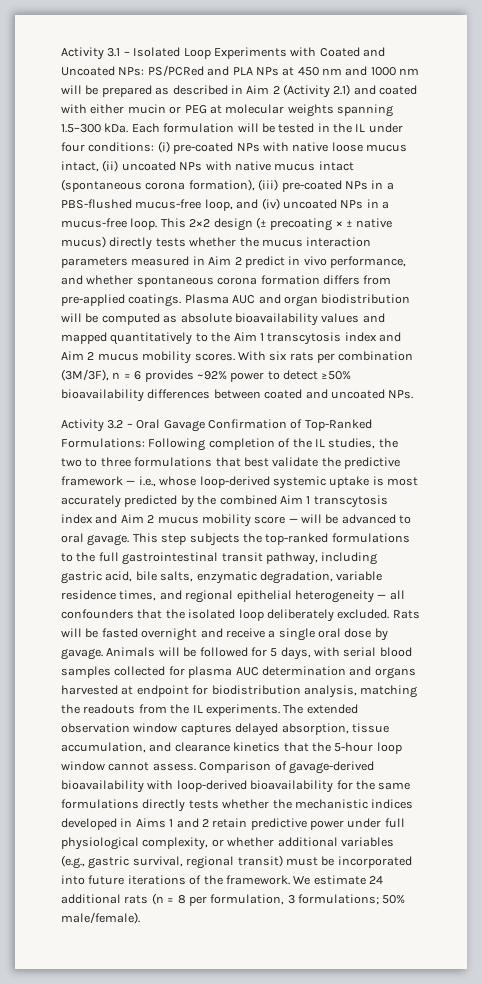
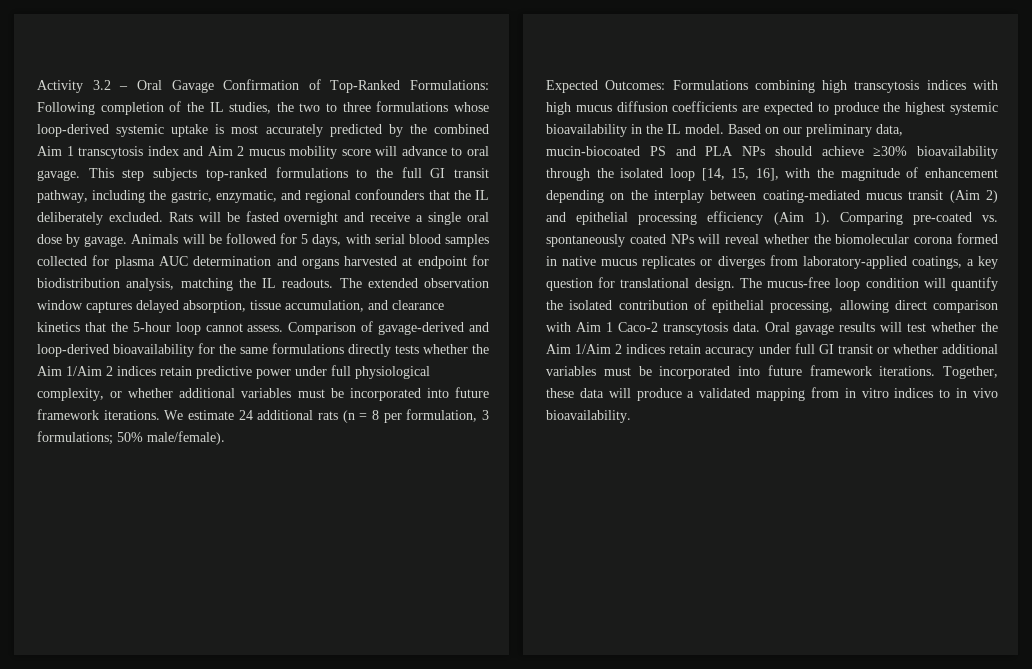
- Activity 3.1 – Isolated Loop Experiments with Coated and Uncoated NPs: PS/PCRed and PLA NPs at 450 nm and 1000 nm will be prepared as described in Aim 2 (Activity 2.1) and coated with either mucin or PEG at molecular weights spanning 1.5–300 kDa. Each formulation will be tested in the IL under four conditions: (i) pre-coated NPs with native loose mucus intact, (ii) uncoated NPs with native mucus intact (spontaneous corona formation), (iii) pre-coated NPs in a PBS-flushed mucus-free loop, and (iv) uncoated NPs in a mucus-free loop. This 2×2 design (± precoating × ± native mucus) directly tests whether the mucus interaction parameters measured in Aim 2 predict in vivo performance, and whether spontaneous corona formation differs from pre-applied coatings. Plasma AUC and organ biodistribution will be computed as absolute bioavailability values and mapped quantitatively to the Aim 1 transcytosis index and Aim 2 mucus mobility scores. With six rats per combination (3M/3F), n = 6 provides ~92% power to detect ≥50% bioavailability differences between coated and uncoated NPs.
- Activity 3.2 – Oral Gavage Confirmation of Top-Ranked Formulations: Following completion of the IL studies, the two to three formulations that best validate the predictive framework — i.e., whose loop-derived systemic uptake is most accurately predicted by the combined Aim 1 transcytosis index and Aim 2 mucus mobility score — will be advanced to oral gavage.
+ Activity 3.2 – Oral Gavage Confirmation of Top-Ranked Formulations: Following completion of the IL studies, the two to three formulations whose loop-derived systemic uptake is most accurately predicted by the combined Aim 1 transcytosis index and Aim 2 mucus mobility score will advance to oral gavage.
- This step subjects the top-ranked formulations to the full gastrointestinal transit pathway, including gastric acid, bile salts, enzymatic degradation, variable residence times, and regional epithelial heterogeneity — all confounders that the isolated loop deliberately excluded.
+ This step subjects top-ranked formulations to the full GI transit pathway, including the gastric, enzymatic, and regional confounders that the IL deliberately excluded.
- Animals will be followed for 5 days, with serial blood samples collected for plasma AUC determination and organs harvested at endpoint for biodistribution analysis, matching the readouts from the IL experiments.
+ Animals will be followed for 5 days, with serial blood samples collected for plasma AUC determination and organs harvested at endpoint for biodistribution analysis, matching the IL readouts.
- The extended observation window captures delayed absorption, tissue accumulation, and clearance kinetics that the 5-hour loop window cannot assess.
+ The extended observation window captures delayed absorption, tissue accumulation, and clearance kinetics that the 5-hour loop cannot assess.
- Comparison of gavage-derived bioavailability with loop-derived bioavailability for the same formulations directly tests whether the mechanistic indices developed in Aims 1 and 2 retain predictive power under full physiological complexity, or whether additional variables (e.g., gastric survival, regional transit) must be incorporated into future iterations of the framework.
+ Comparison of gavage-derived and loop-derived bioavailability for the same formulations directly tests whether the Aim 1/Aim 2 indices retain predictive power under full physiological complexity, or whether additional variables must be incorporated into future framework iterations.
+ Expected Outcomes: Formulations combining high transcytosis indices with high mucus diffusion coefficients are expected to produce the highest systemic bioavailability in the IL model. Based on our preliminary data, mucin-biocoated PS and PLA NPs should achieve ≥30% bioavailability through the isolated loop [14, 15, 16], with the magnitude of enhancement depending on the interplay between coating-mediated mucus transit (Aim 2) and epithelial processing efficiency (Aim 1). Comparing pre-coated vs. spontaneously coated NPs will reveal whether the biomolecular corona formed in native mucus replicates or diverges from laboratory-applied coatings, a key question for translational design. The mucus-free loop condition will quantify the isolated contribution of epithelial processing, allowing direct comparison with Aim 1 Caco-2 transcytosis data. Oral gavage results will test whether the Aim 1/Aim 2 indices retain accuracy under full GI transit or whether additional variables must be incorporated into future framework iterations. Together, these data will produce a validated mapping from in vitro indices to in vivo bioavailability.

